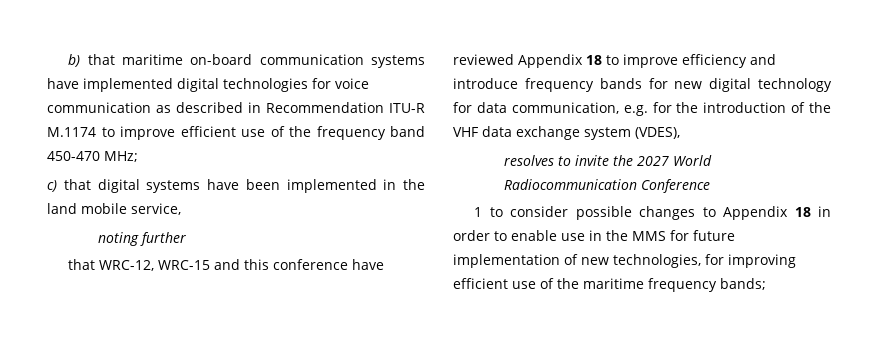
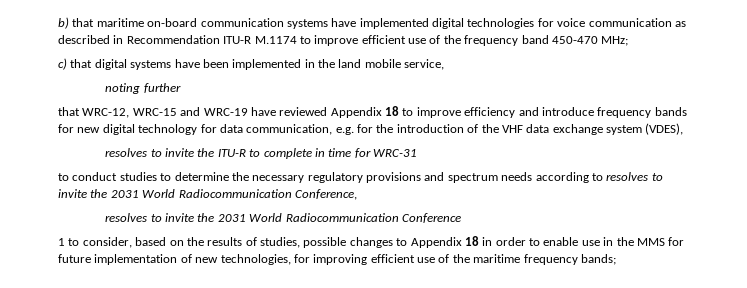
- that WRC-12, WRC-15 and this conference have reviewed Appendix 18 to improve efficiency and introduce frequency bands for new digital technology for data communication, e.g. for the introduction of the VHF data exchange system (VDES),
+ that WRC-12, WRC-15 and WRC-19 have reviewed Appendix 18 to improve efficiency and introduce frequency bands for new digital technology for data communication, e.g. for the introduction of the VHF data exchange system (VDES),
- resolves to invite the 2027 World Radiocommunication Conference
+ resolves to invite the ITU-R to complete in time for WRC-31
+ to conduct studies to determine the necessary regulatory provisions and spectrum needs according to resolves to invite the 2031 World Radiocommunication Conference,
+ resolves to invite the 2031 World Radiocommunication Conference
- 1 to consider possible changes to Appendix 18 in order to enable use in the MMS for future implementation of new technologies, for improving efficient use of the maritime frequency bands;
+ 1 to consider, based on the results of studies, possible changes to Appendix 18 in order to enable use in the MMS for future implementation of new technologies, for improving efficient use of the maritime frequency bands;

